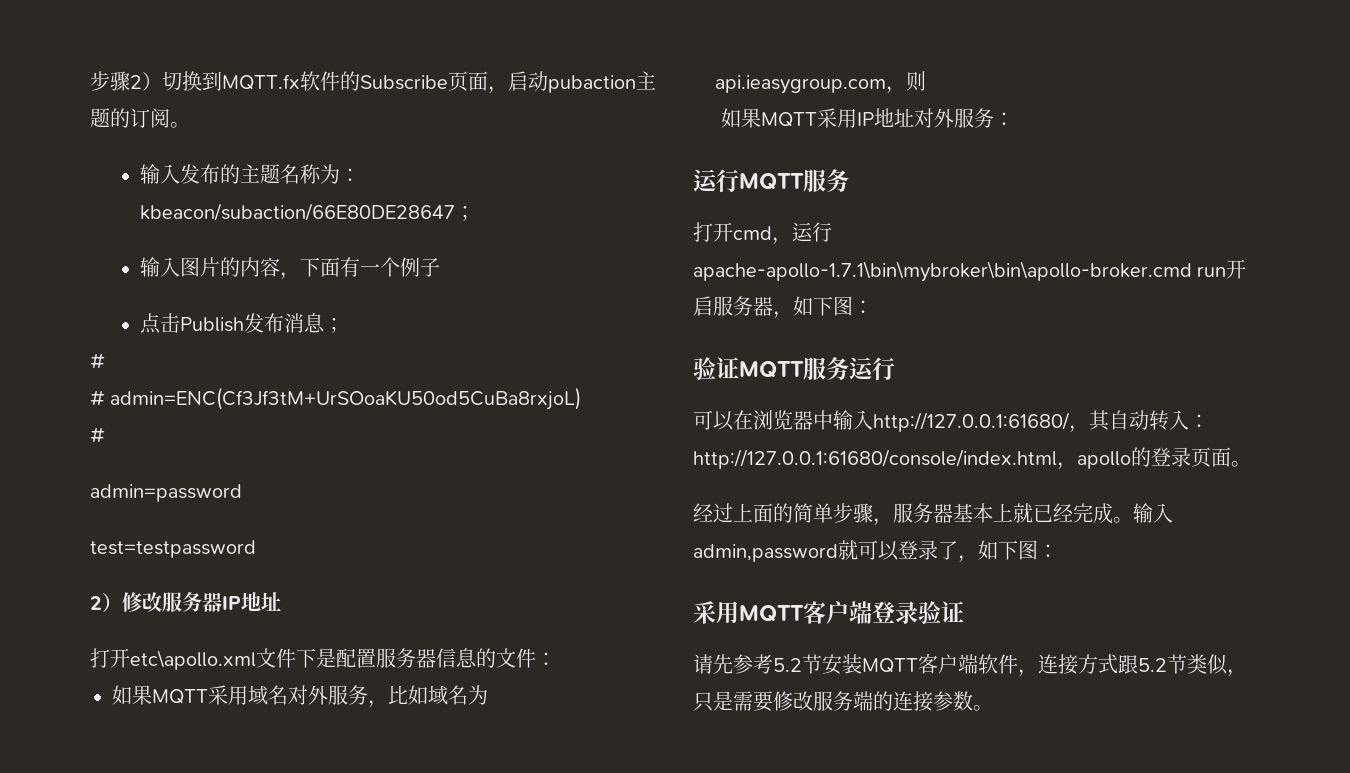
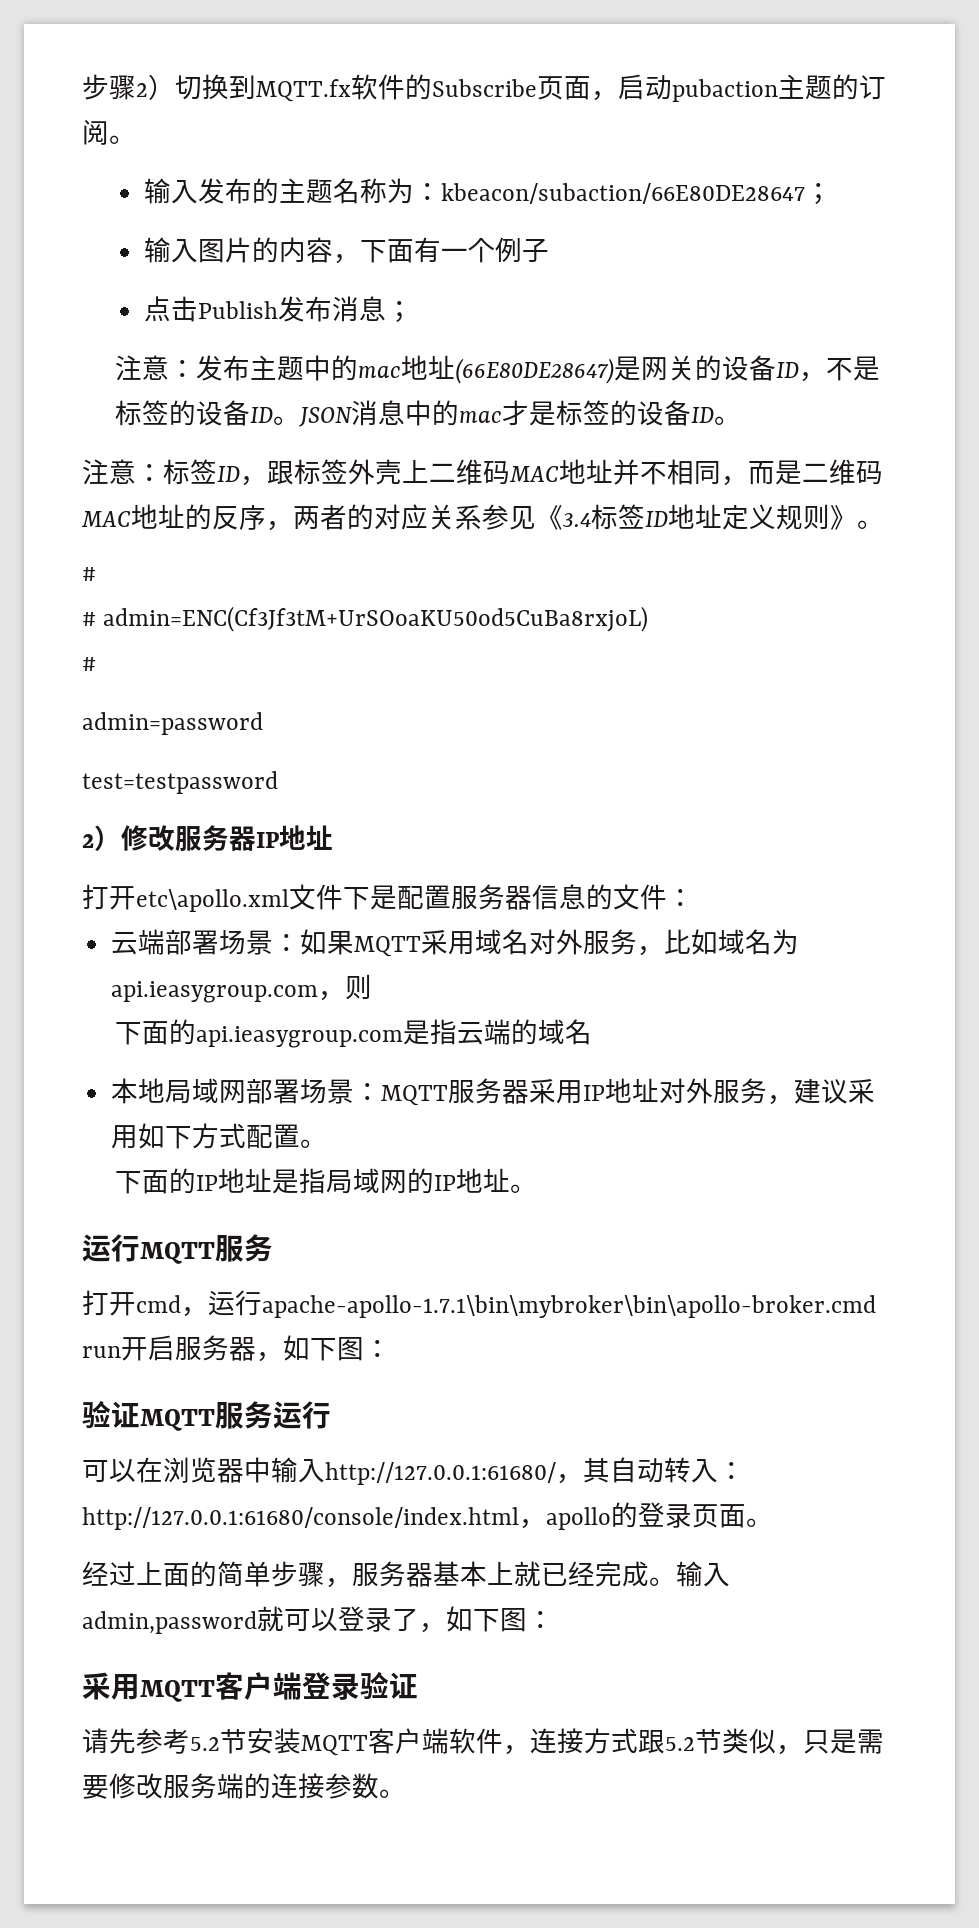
+ 注意：发布主题中的mac地址(66E80DE28647)是网关的设备ID，不是标签的设备ID。JSON消息中的mac才是标签的设备ID。
+ 注意：标签ID，跟标签外壳上二维码MAC地址并不相同，而是二维码MAC地址的反序，两者的对应关系参见《3.4标签ID地址定义规则》。
- 如果MQTT采用域名对外服务，比如域名为api.ieasygroup.com，则
+ 云端部署场景：如果MQTT采用域名对外服务，比如域名为api.ieasygroup.com，则
- 如果MQTT采用IP地址对外服务：
+ 下面的api.ieasygroup.com是指云端的域名
+ 本地局域网部署场景：MQTT服务器采用IP地址对外服务，建议采用如下方式配置。
+ 下面的IP地址是指局域网的IP地址。

